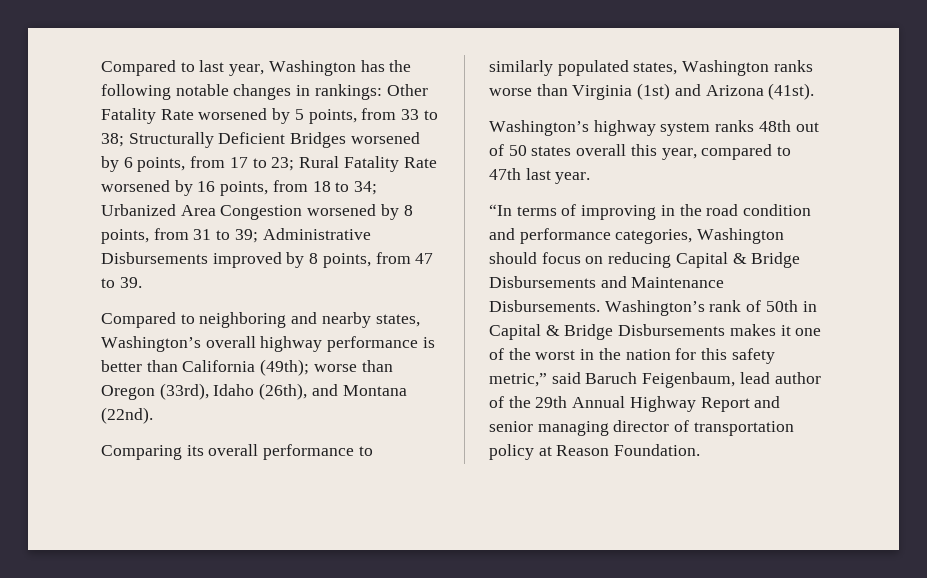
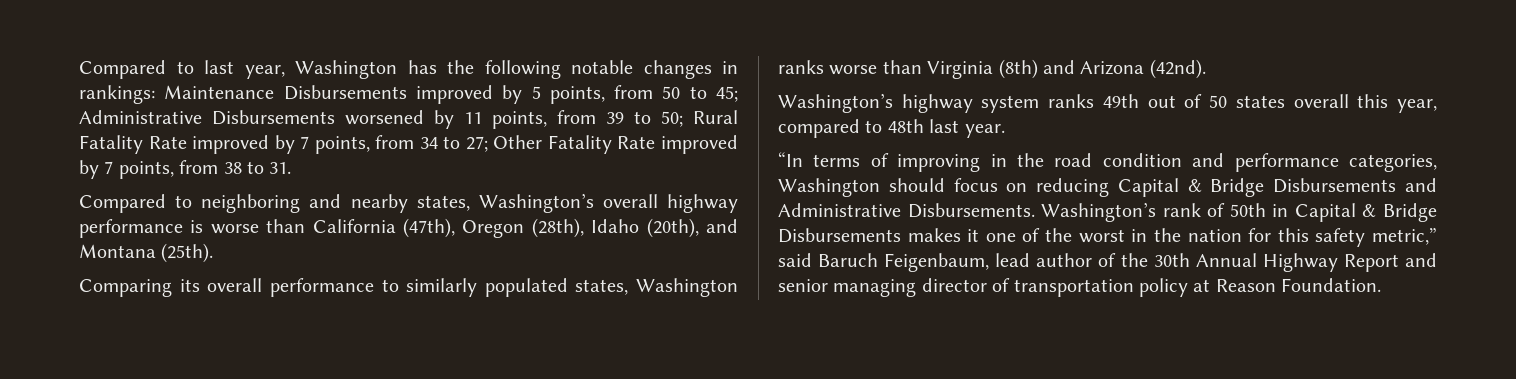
- Compared to last year, Washington has the following notable changes in rankings: Other Fatality Rate worsened by 5 points, from 33 to 38; Structurally Deficient Bridges worsened by 6 points, from 17 to 23; Rural Fatality Rate worsened by 16 points, from 18 to 34; Urbanized Area Congestion worsened by 8 points, from 31 to 39; Administrative Disbursements improved by 8 points, from 47 to 39.
+ Compared to last year, Washington has the following notable changes in rankings: Maintenance Disbursements improved by 5 points, from 50 to 45; Administrative Disbursements worsened by 11 points, from 39 to 50; Rural Fatality Rate improved by 7 points, from 34 to 27; Other Fatality Rate improved by 7 points, from 38 to 31.
- Compared to neighboring and nearby states, Washington’s overall highway performance is better than California (49th); worse than Oregon (33rd), Idaho (26th), and Montana (22nd).
+ Compared to neighboring and nearby states, Washington’s overall highway performance is worse than California (47th), Oregon (28th), Idaho (20th), and Montana (25th).
- Comparing its overall performance to similarly populated states, Washington ranks worse than Virginia (1st) and Arizona (41st).
+ Comparing its overall performance to similarly populated states, Washington ranks worse than Virginia (8th) and Arizona (42nd).
- Washington’s highway system ranks 48th out of 50 states overall this year, compared to 47th last year.
+ Washington’s highway system ranks 49th out of 50 states overall this year, compared to 48th last year.
- “In terms of improving in the road condition and performance categories, Washington should focus on reducing Capital & Bridge Disbursements and Maintenance Disbursements.
+ “In terms of improving in the road condition and performance categories, Washington should focus on reducing Capital & Bridge Disbursements and Administrative Disbursements.
- Washington’s rank of 50th in Capital & Bridge Disbursements makes it one of the worst in the nation for this safety metric,” said Baruch Feigenbaum, lead author of the 29th Annual Highway Report and senior managing director of transportation policy at Reason Foundation.
+ Washington’s rank of 50th in Capital & Bridge Disbursements makes it one of the worst in the nation for this safety metric,” said Baruch Feigenbaum, lead author of the 30th Annual Highway Report and senior managing director of transportation policy at Reason Foundation.

